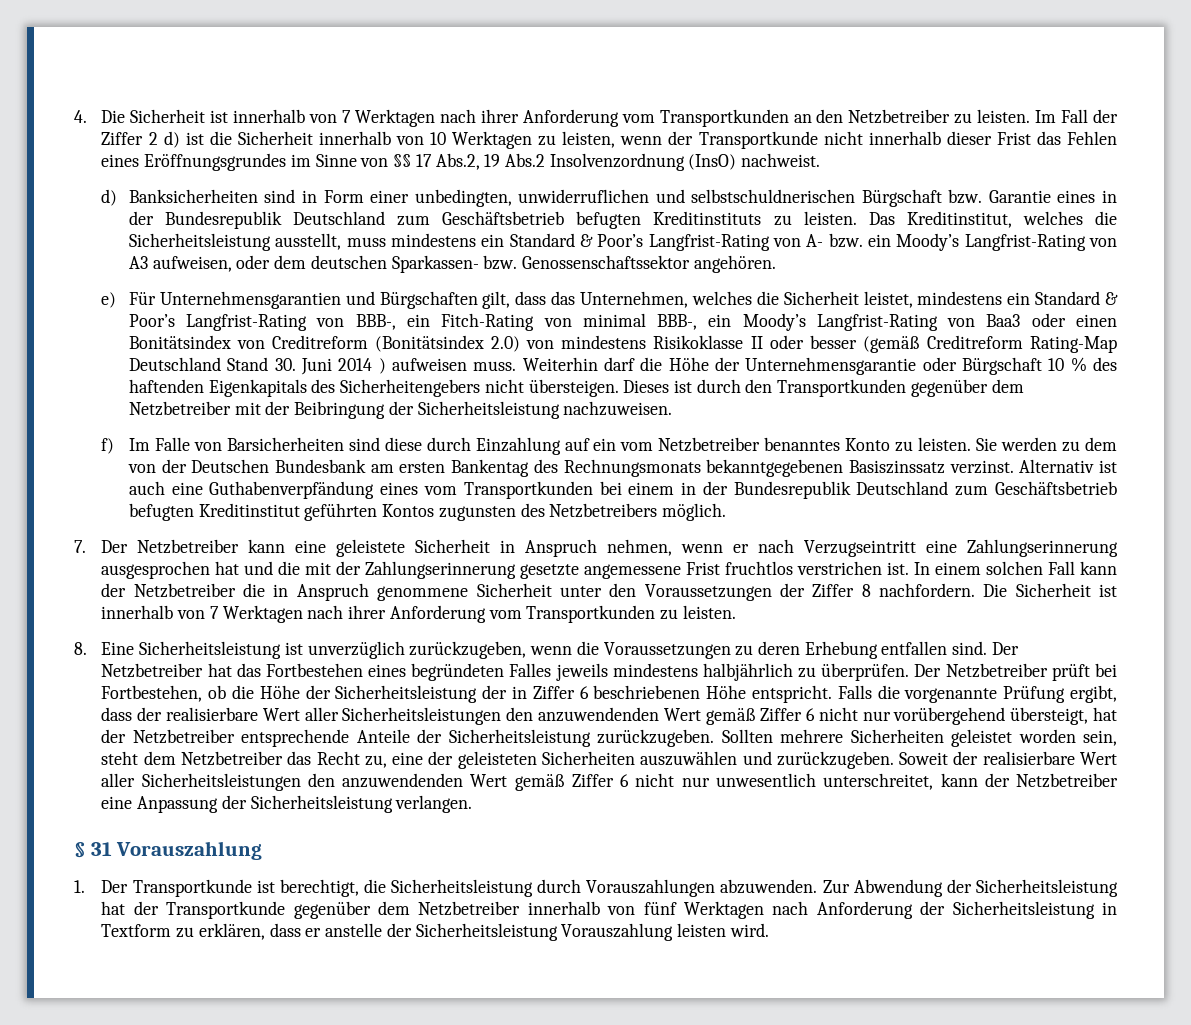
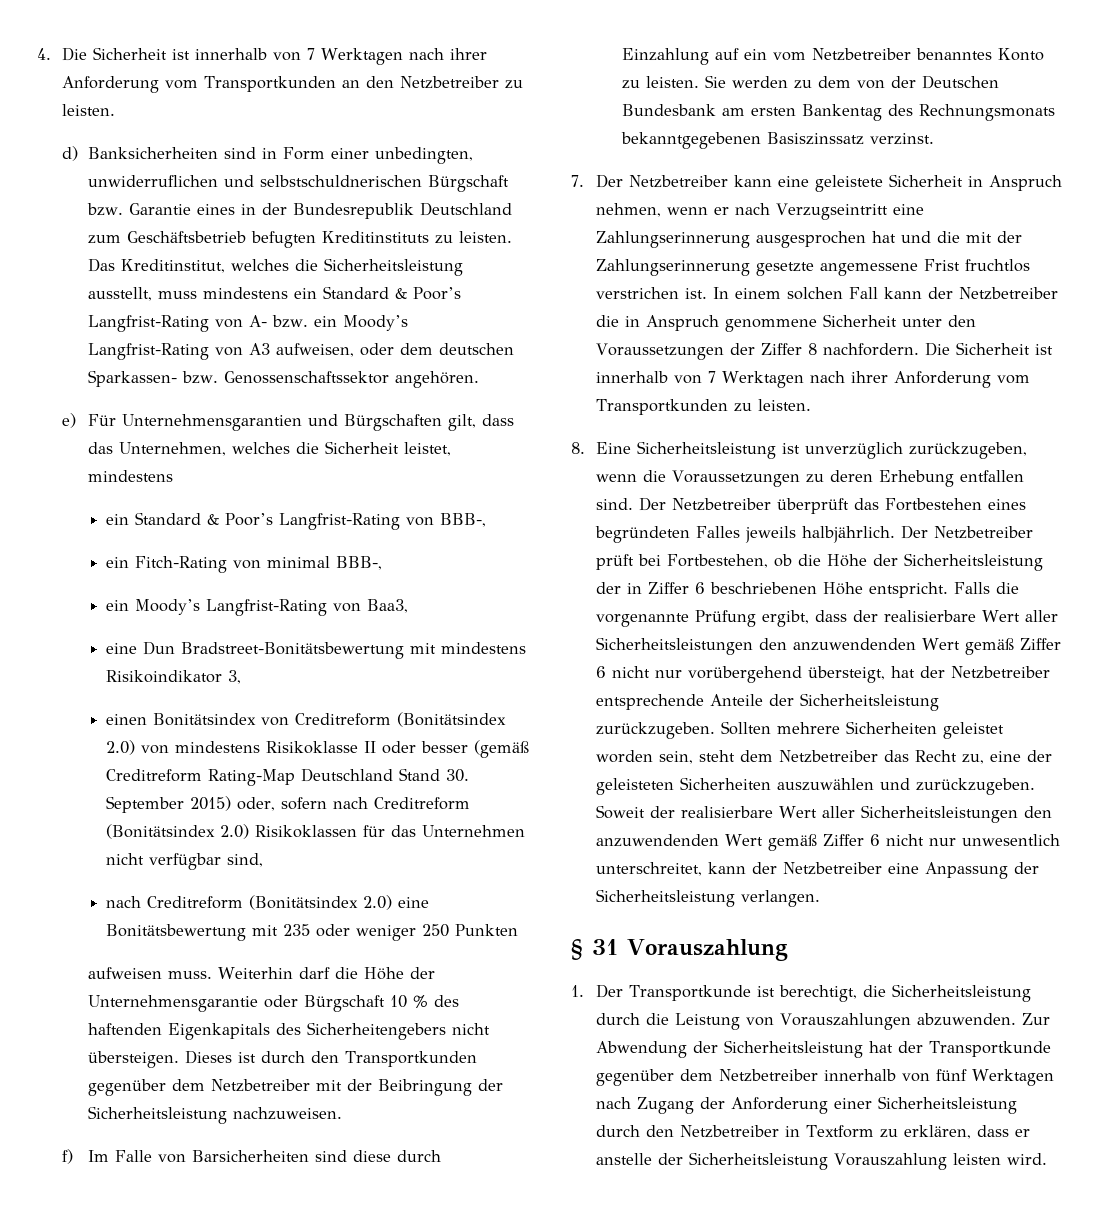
- Im Fall der Ziffer 2 d) ist die Sicherheit innerhalb von 10 Werktagen zu leisten, wenn der Transportkunde nicht innerhalb dieser Frist das Fehlen eines Eröffnungsgrundes im Sinne von §§ 17 Abs.2, 19 Abs.2 Insolvenzordnung (InsO) nachweist.
- e) Für Unternehmensgarantien und Bürgschaften gilt, dass das Unternehmen, welches die Sicherheit leistet, mindestens ein Standard & Poor’s Langfrist-Rating von BBB-, ein Fitch-Rating von minimal BBB-, ein Moody’s Langfrist-Rating von Baa3 oder einen Bonitätsindex von Creditreform (Bonitätsindex 2.0) von mindestens Risikoklasse II oder besser (gemäß Creditreform Rating-Map Deutschland Stand 30. Juni 2014 ) aufweisen muss.
+ e) Für Unternehmensgarantien und Bürgschaften gilt, dass das Unternehmen, welches die Sicherheit leistet, mindestens
+ ein Standard & Poor’s Langfrist-Rating von BBB-,
+ ein Fitch-Rating von minimal BBB-,
+ ein Moody’s Langfrist-Rating von Baa3,
+ eine Dun Bradstreet-Bonitätsbewertung mit mindestens Risikoindikator 3,
+ einen Bonitätsindex von Creditreform (Bonitätsindex 2.0) von mindestens Risikoklasse II oder besser (gemäß Creditreform Rating-Map Deutschland Stand 30. September 2015) oder, sofern nach Creditreform (Bonitätsindex 2.0) Risikoklassen für das Unternehmen nicht verfügbar sind,
+ nach Creditreform (Bonitätsindex 2.0) eine Bonitätsbewertung mit 235 oder weniger 250 Punkten
+ aufweisen muss.
- Alternativ ist auch eine Guthabenverpfändung eines vom Transportkunden bei einem in der Bundesrepublik Deutschland zum Geschäftsbetrieb befugten Kreditinstitut geführten Kontos zugunsten des Netzbetreibers möglich.
- Der Netzbetreiber hat das Fortbestehen eines begründeten Falles jeweils mindestens halbjährlich zu überprüfen.
+ Der Netzbetreiber überprüft das Fortbestehen eines begründeten Falles jeweils halbjährlich.
- 1. Der Transportkunde ist berechtigt, die Sicherheitsleistung durch Vorauszahlungen abzuwenden.
+ 1. Der Transportkunde ist berechtigt, die Sicherheitsleistung durch die Leistung von Vorauszahlungen abzuwenden.
- Zur Abwendung der Sicherheitsleistung hat der Transportkunde gegenüber dem Netzbetreiber innerhalb von fünf Werktagen nach Anforderung der Sicherheitsleistung in Textform zu erklären, dass er anstelle der Sicherheitsleistung Vorauszahlung leisten wird.
+ Zur Abwendung der Sicherheitsleistung hat der Transportkunde gegenüber dem Netzbetreiber innerhalb von fünf Werktagen nach Zugang der Anforderung einer Sicherheitsleistung durch den Netzbetreiber in Textform zu erklären, dass er anstelle der Sicherheitsleistung Vorauszahlung leisten wird.

